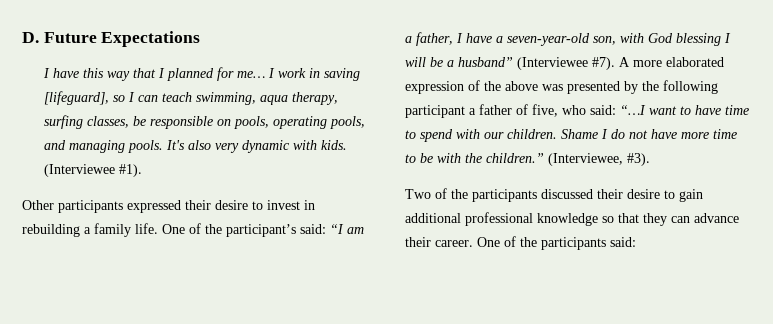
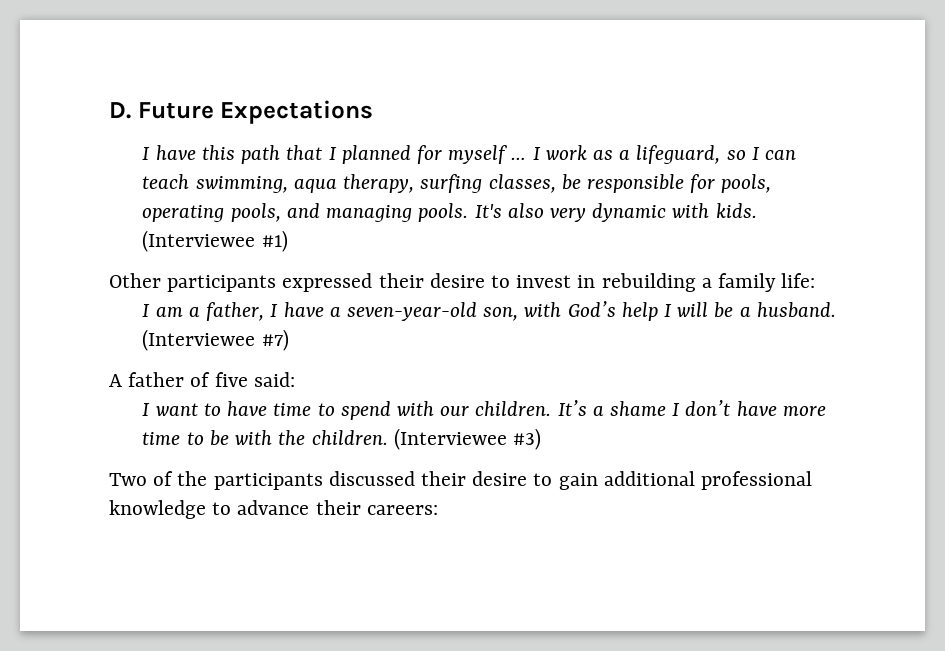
- I have this way that I planned for me… I work in saving [lifeguard], so I can teach swimming, aqua therapy, surfing classes, be responsible on pools, operating pools, and managing pools.
+ I have this path that I planned for myself … I work as a lifeguard, so I can teach swimming, aqua therapy, surfing classes, be responsible for pools, operating pools, and managing pools.
- (Interviewee #1).
+ (Interviewee #1)
- Other participants expressed their desire to invest in rebuilding a family life. One of the participant’s said: “I am a father, I have a seven-year-old son, with God blessing I will be a husband” (Interviewee #7). A more elaborated expression of the above was presented by the following participant a father of five, who said: “…I want to have time to spend with our children.
+ Other participants expressed their desire to invest in rebuilding a family life:
+ I am a father, I have a seven-year-old son, with God’s help I will be a husband. (Interviewee #7)
+ A father of five said:
+ I want to have time to spend with our children.
- Shame I do not have more time to be with the children.” (Interviewee, #3).
+ It’s a shame I don’t have more time to be with the children. (Interviewee #3)
- Two of the participants discussed their desire to gain additional professional knowledge so that they can advance their career. One of the participants said:
+ Two of the participants discussed their desire to gain additional professional knowledge to advance their careers:

